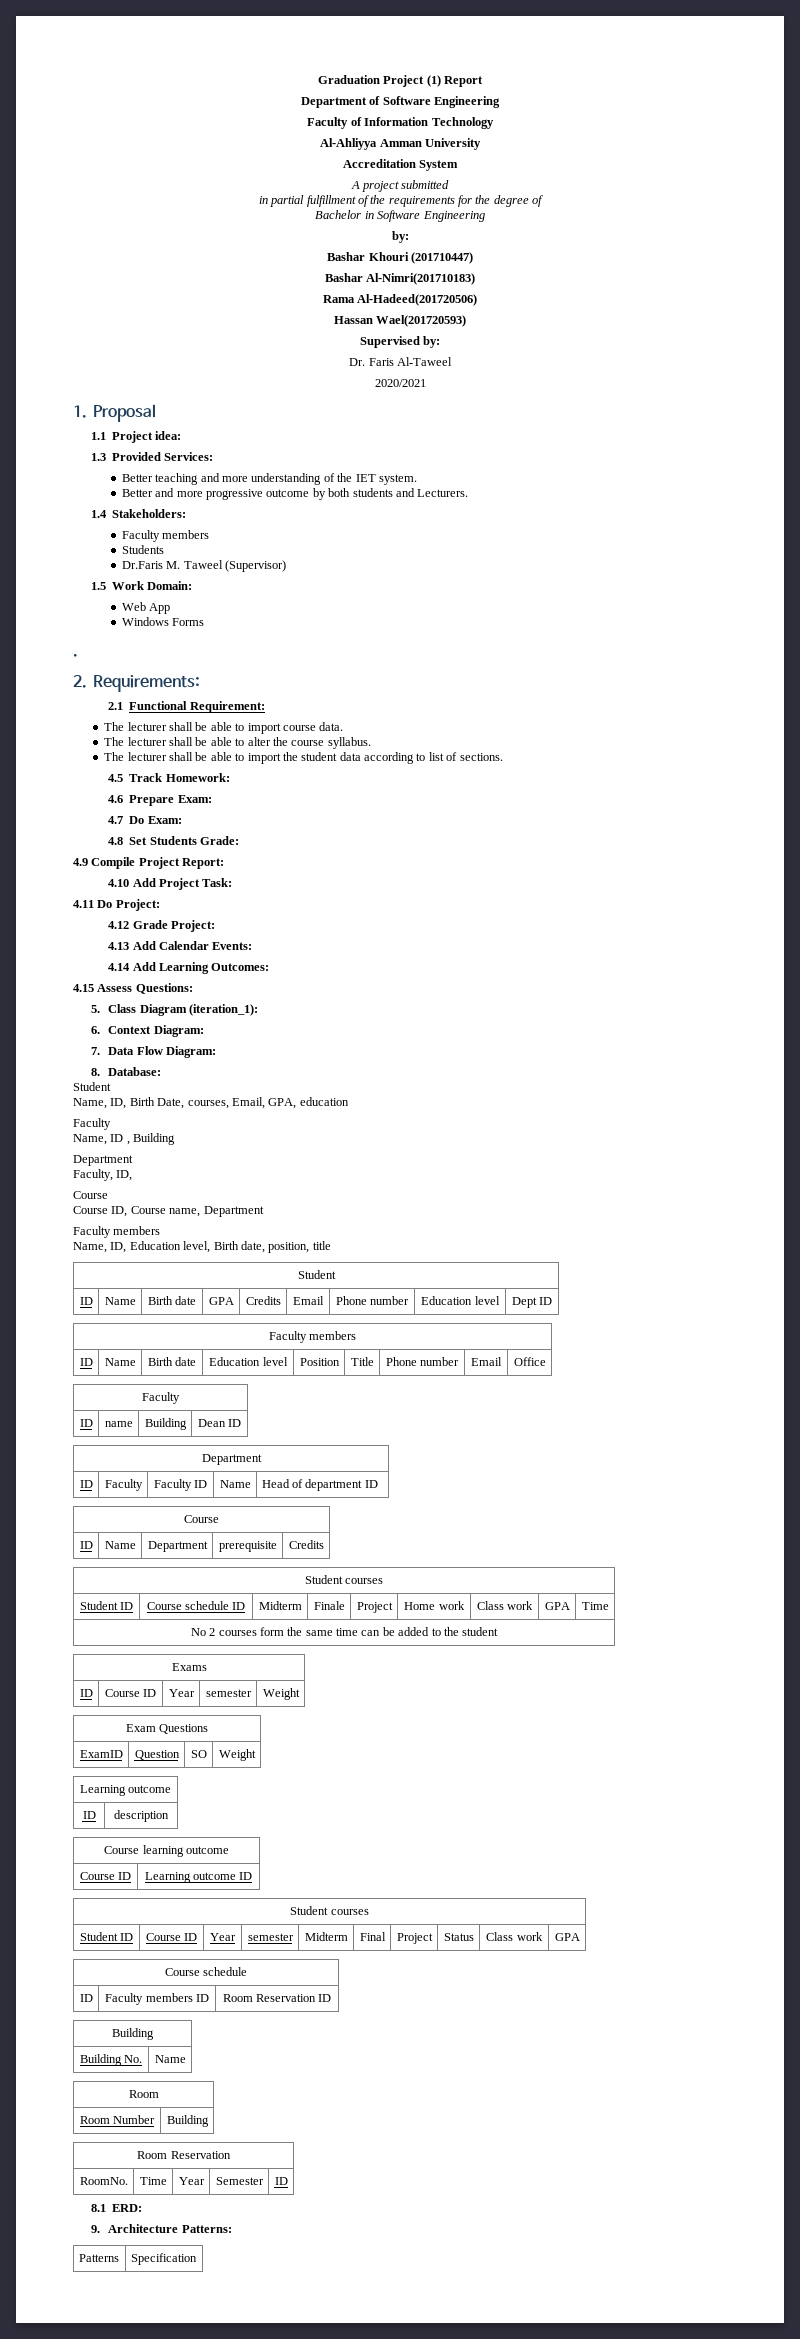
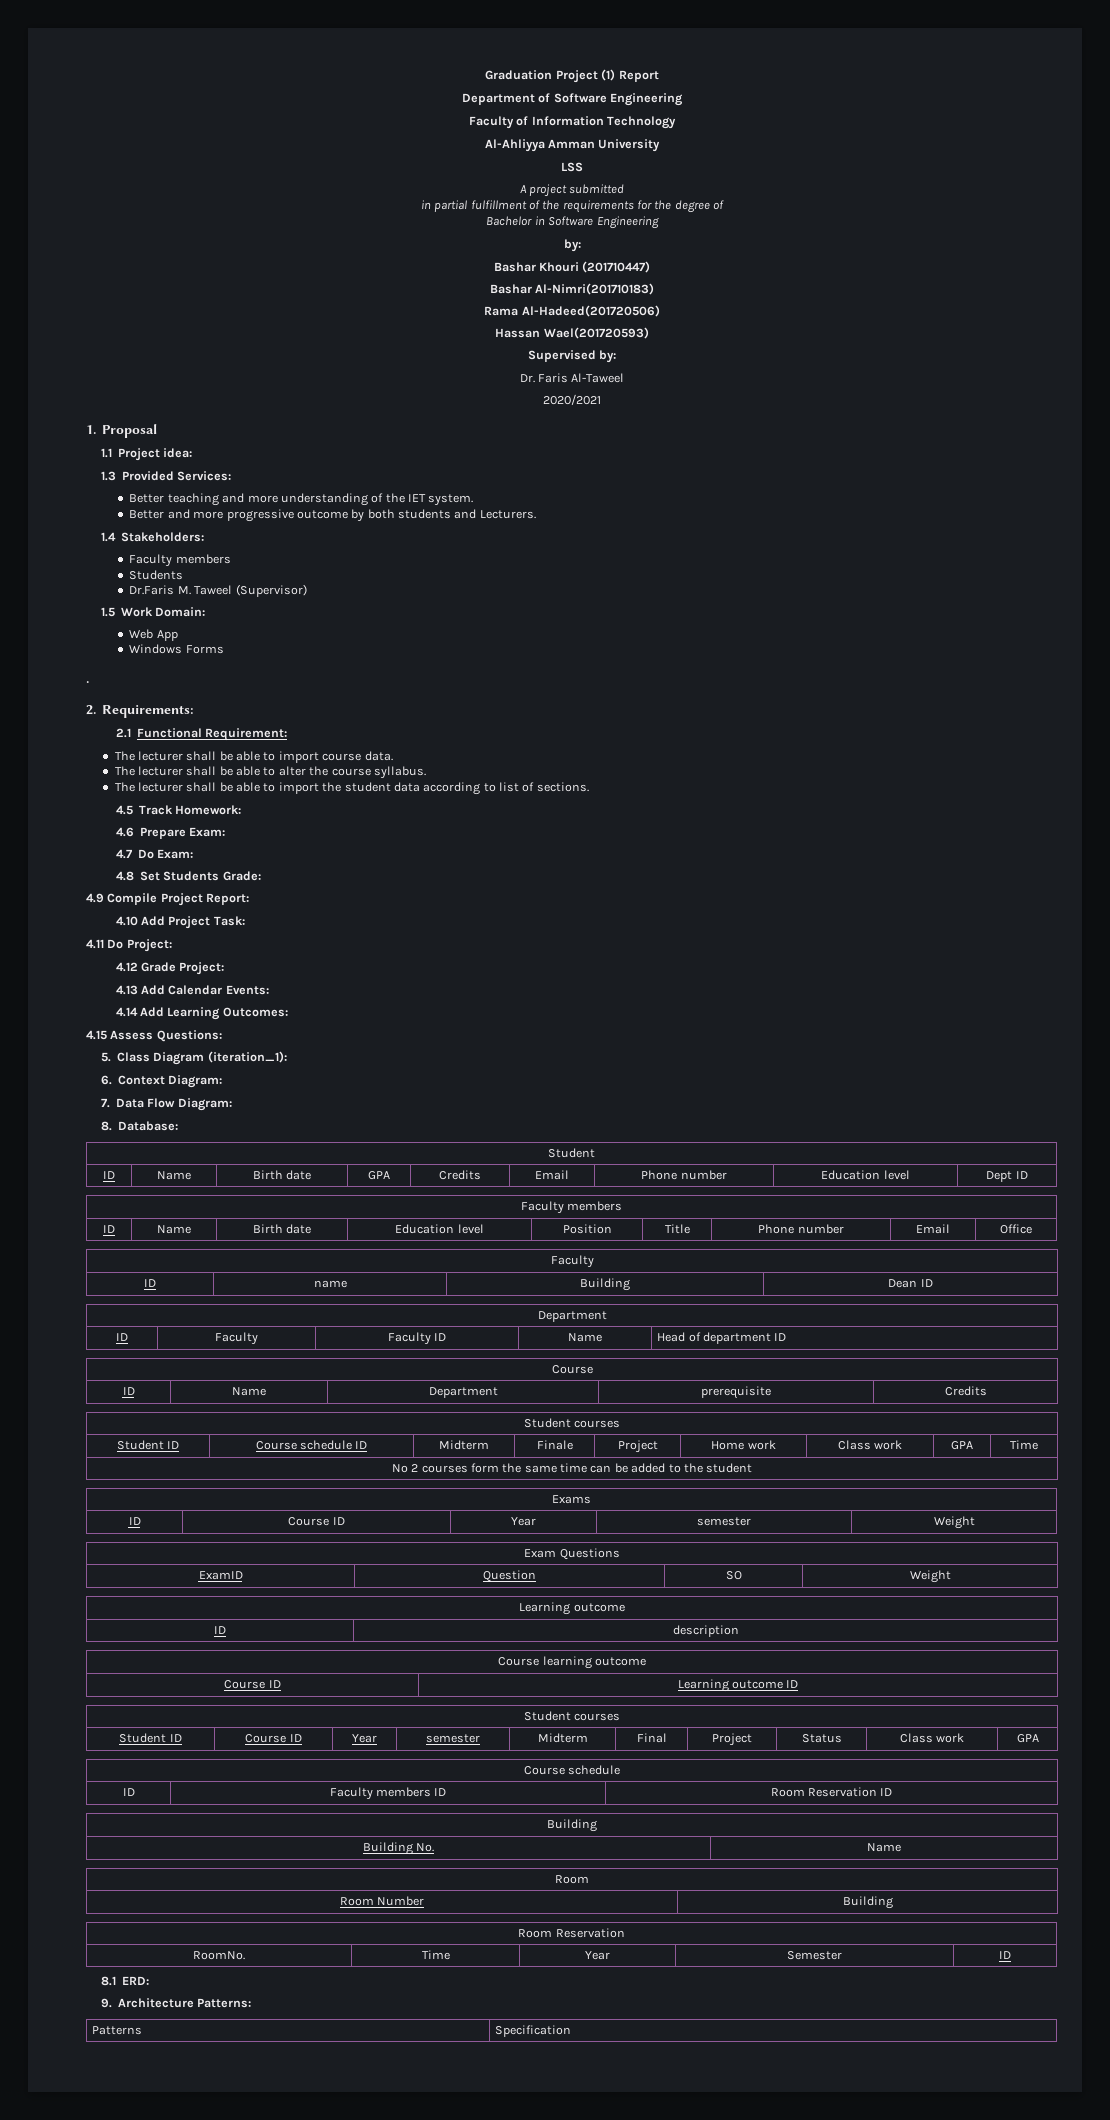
- Accreditation System
+ LSS
  8. Database:
- Student
- Name, ID, Birth Date, courses, Email, GPA, education
- Faculty
- Name, ID , Building
- Department
- Faculty, ID,
- Course
- Course ID, Course name, Department
- Faculty members
- Name, ID, Education level, Birth date, position, title

